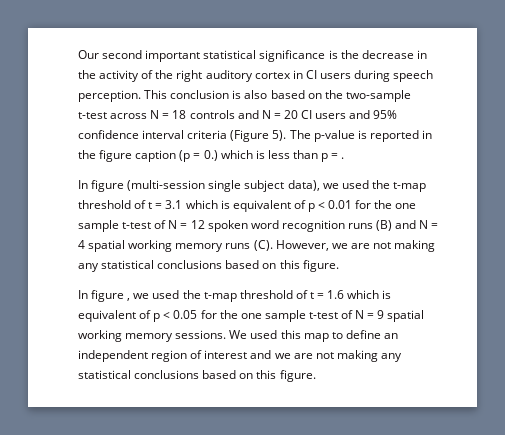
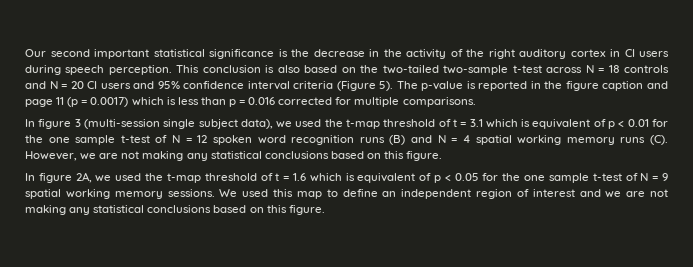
- This conclusion is also based on the two-sample t-test across N = 18 controls and N = 20 CI users and 95% confidence interval criteria (Figure 5).
+ This conclusion is also based on the two-tailed two-sample t-test across N = 18 controls and N = 20 CI users and 95% confidence interval criteria (Figure 5).
- The p-value is reported in the figure caption (p = 0.) which is less than p = .
- In figure (multi-session single subject data), we used the t-map threshold of t = 3.1 which is equivalent of p < 0.01 for the one sample t-test of N = 12 spoken word recognition runs (B) and N = 4 spatial working memory runs (C). However, we are not making any statistical conclusions based on this figure.
+ The p-value is reported in the figure caption and page 11 (p = 0.0017) which is less than p = 0.016 corrected for multiple comparisons.
+ In figure 3 (multi-session single subject data), we used the t-map threshold of t = 3.1 which is equivalent of p < 0.01 for the one sample t-test of N = 12 spoken word recognition runs (B) and N = 4 spatial working memory runs (C). However, we are not making any statistical conclusions based on this figure.
- In figure , we used the t-map threshold of t = 1.6 which is equivalent of p < 0.05 for the one sample t-test of N = 9 spatial working memory sessions.
+ In figure 2A, we used the t-map threshold of t = 1.6 which is equivalent of p < 0.05 for the one sample t-test of N = 9 spatial working memory sessions.

